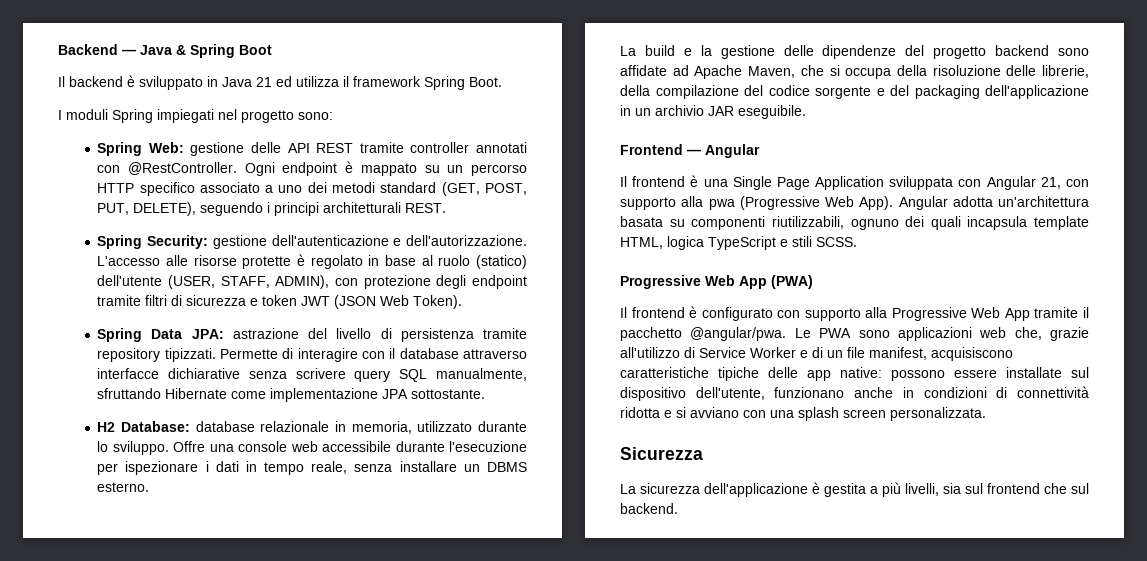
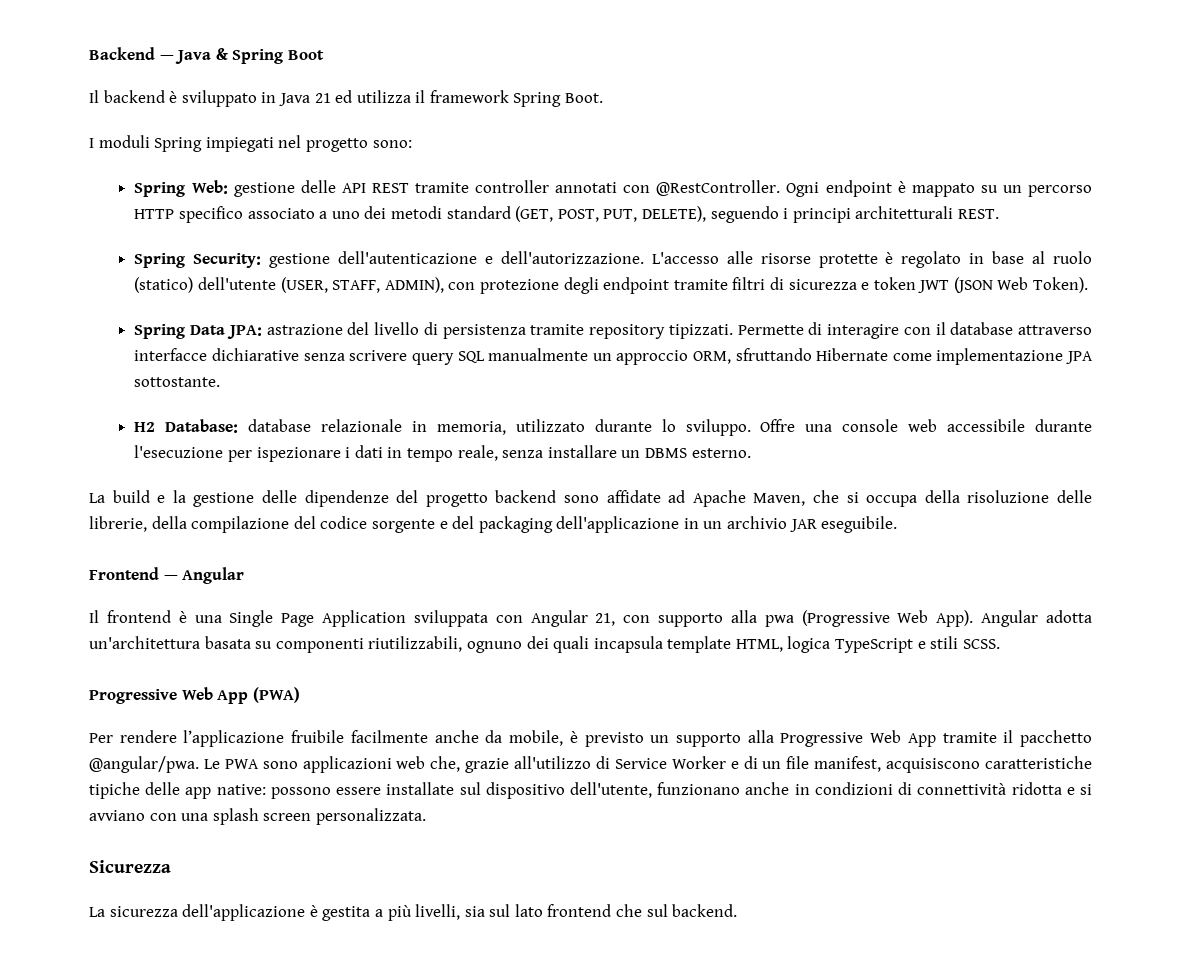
- Permette di interagire con il database attraverso interfacce dichiarative senza scrivere query SQL manualmente, sfruttando Hibernate come implementazione JPA sottostante.
+ Permette di interagire con il database attraverso interfacce dichiarative senza scrivere query SQL manualmente un approccio ORM, sfruttando Hibernate come implementazione JPA sottostante.
- Il frontend è configurato con supporto alla Progressive Web App tramite il pacchetto @angular/pwa.
+ Per rendere l’applicazione fruibile facilmente anche da mobile, è previsto un supporto alla Progressive Web App tramite il pacchetto @angular/pwa.
- La sicurezza dell'applicazione è gestita a più livelli, sia sul frontend che sul backend.
+ La sicurezza dell'applicazione è gestita a più livelli, sia sul lato frontend che sul backend.

